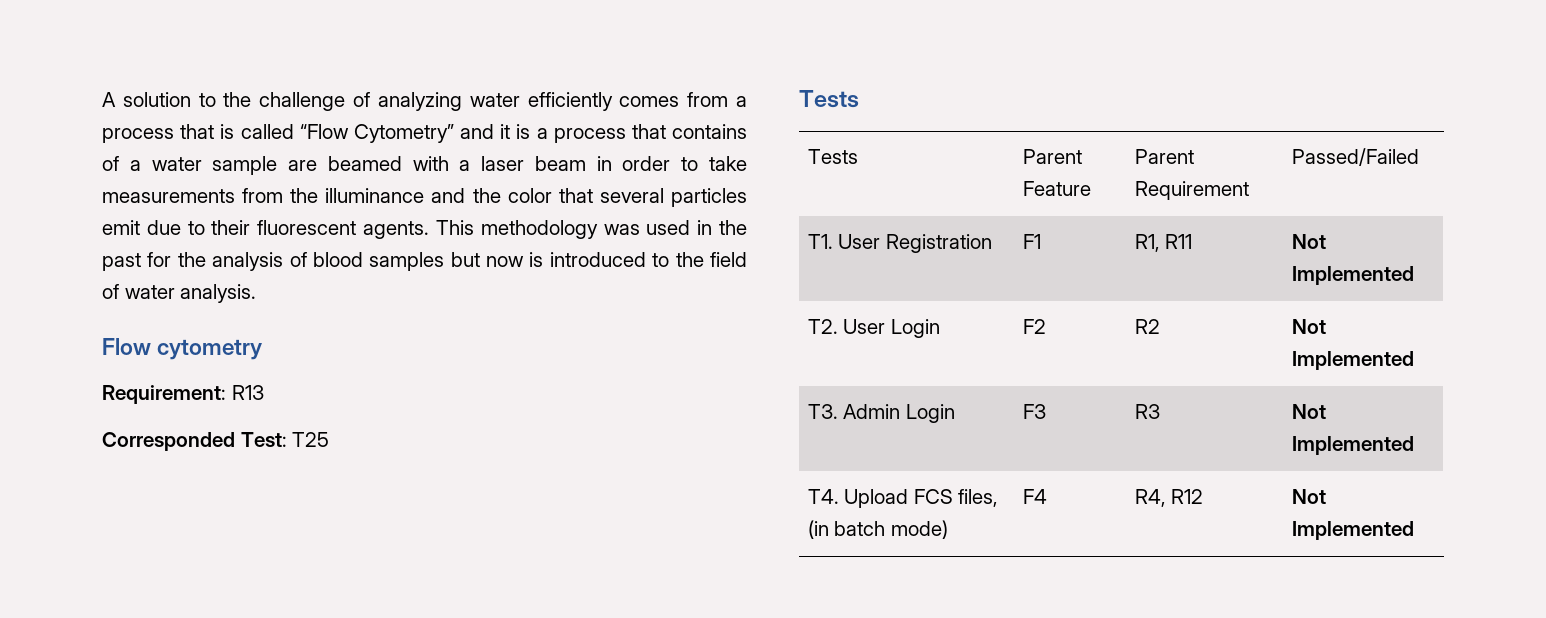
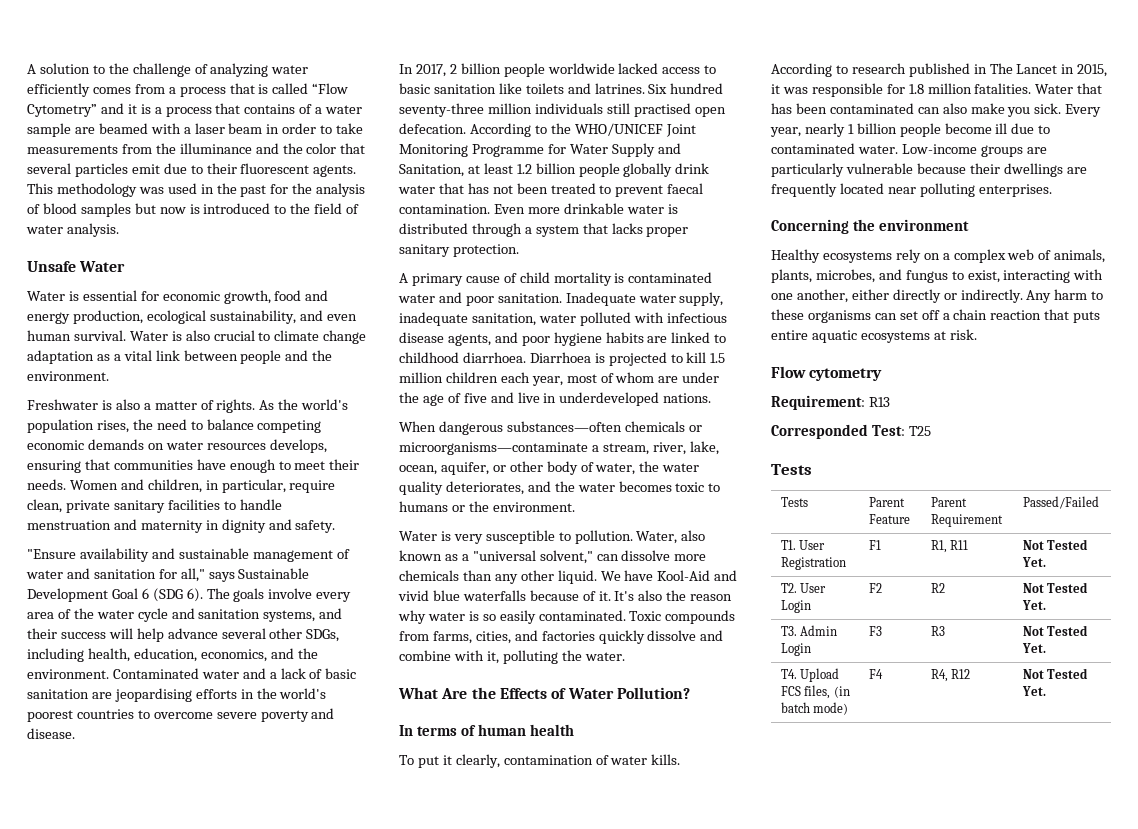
+ Unsafe Water
+ Water is essential for economic growth, food and energy production, ecological sustainability, and even human survival. Water is also crucial to climate change adaptation as a vital link between people and the environment.
+ Freshwater is also a matter of rights. As the world's population rises, the need to balance competing economic demands on water resources develops, ensuring that communities have enough to meet their needs. Women and children, in particular, require clean, private sanitary facilities to handle menstruation and maternity in dignity and safety.
+ "Ensure availability and sustainable management of water and sanitation for all," says Sustainable Development Goal 6 (SDG 6). The goals involve every area of the water cycle and sanitation systems, and their success will help advance several other SDGs, including health, education, economics, and the environment. Contaminated water and a lack of basic sanitation are jeopardising efforts in the world's poorest countries to overcome severe poverty and disease.
+ In 2017, 2 billion people worldwide lacked access to basic sanitation like toilets and latrines. Six hundred seventy-three million individuals still practised open defecation. According to the WHO/UNICEF Joint Monitoring Programme for Water Supply and Sanitation, at least 1.2 billion people globally drink water that has not been treated to prevent faecal contamination. Even more drinkable water is distributed through a system that lacks proper sanitary protection.
+ A primary cause of child mortality is contaminated water and poor sanitation. Inadequate water supply, inadequate sanitation, water polluted with infectious disease agents, and poor hygiene habits are linked to childhood diarrhoea. Diarrhoea is projected to kill 1.5 million children each year, most of whom are under the age of five and live in underdeveloped nations.
+ When dangerous substances—often chemicals or microorganisms—contaminate a stream, river, lake, ocean, aquifer, or other body of water, the water quality deteriorates, and the water becomes toxic to humans or the environment.
+ Water is very susceptible to pollution. Water, also known as a "universal solvent," can dissolve more chemicals than any other liquid. We have Kool-Aid and vivid blue waterfalls because of it. It's also the reason why water is so easily contaminated. Toxic compounds from farms, cities, and factories quickly dissolve and combine with it, polluting the water.
+ What Are the Effects of Water Pollution?
+ In terms of human health
+ To put it clearly, contamination of water kills. According to research published in The Lancet in 2015, it was responsible for 1.8 million fatalities. Water that has been contaminated can also make you sick. Every year, nearly 1 billion people become ill due to contaminated water. Low-income groups are particularly vulnerable because their dwellings are frequently located near polluting enterprises.
+ Concerning the environment
+ Healthy ecosystems rely on a complex web of animals, plants, microbes, and fungus to exist, interacting with one another, either directly or indirectly. Any harm to these organisms can set off a chain reaction that puts entire aquatic ecosystems at risk.
- T1. User Registration | F1 | R1, R11 | Not Implemented
+ T1. User Registration | F1 | R1, R11 | Not Tested Yet.
- T2. User Login | F2 | R2 | Not Implemented
+ T2. User Login | F2 | R2 | Not Tested Yet.
- T3. Admin Login | F3 | R3 | Not Implemented
+ T3. Admin Login | F3 | R3 | Not Tested Yet.
- T4. Upload FCS files, (in batch mode) | F4 | R4, R12 | Not Implemented
+ T4. Upload FCS files, (in batch mode) | F4 | R4, R12 | Not Tested Yet.

